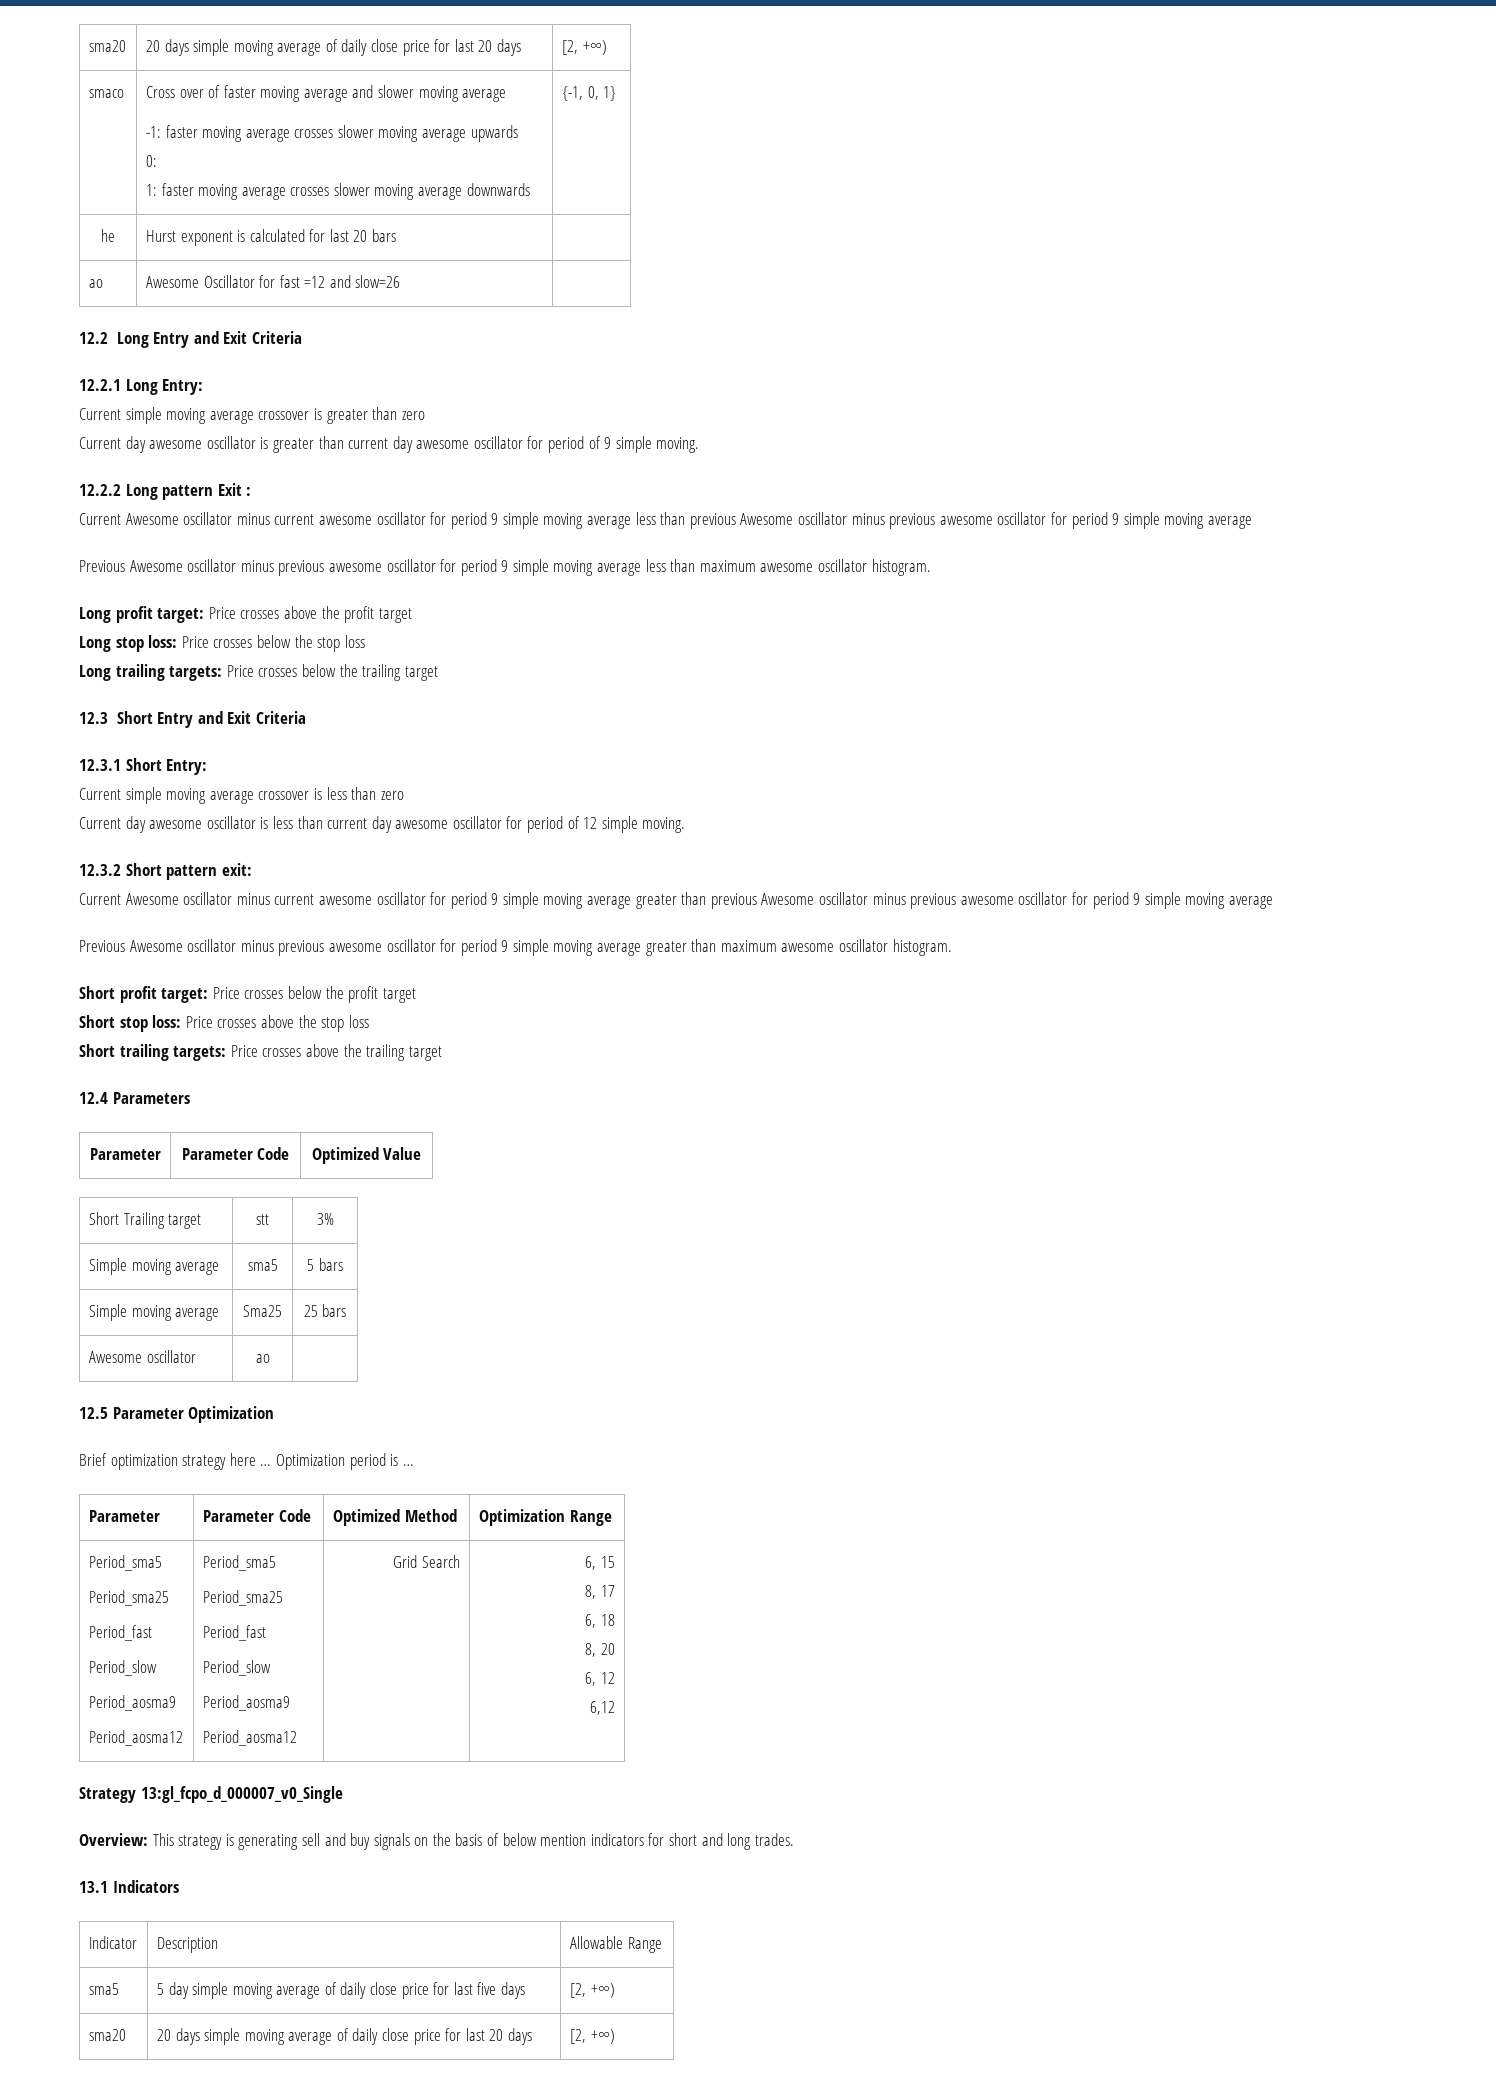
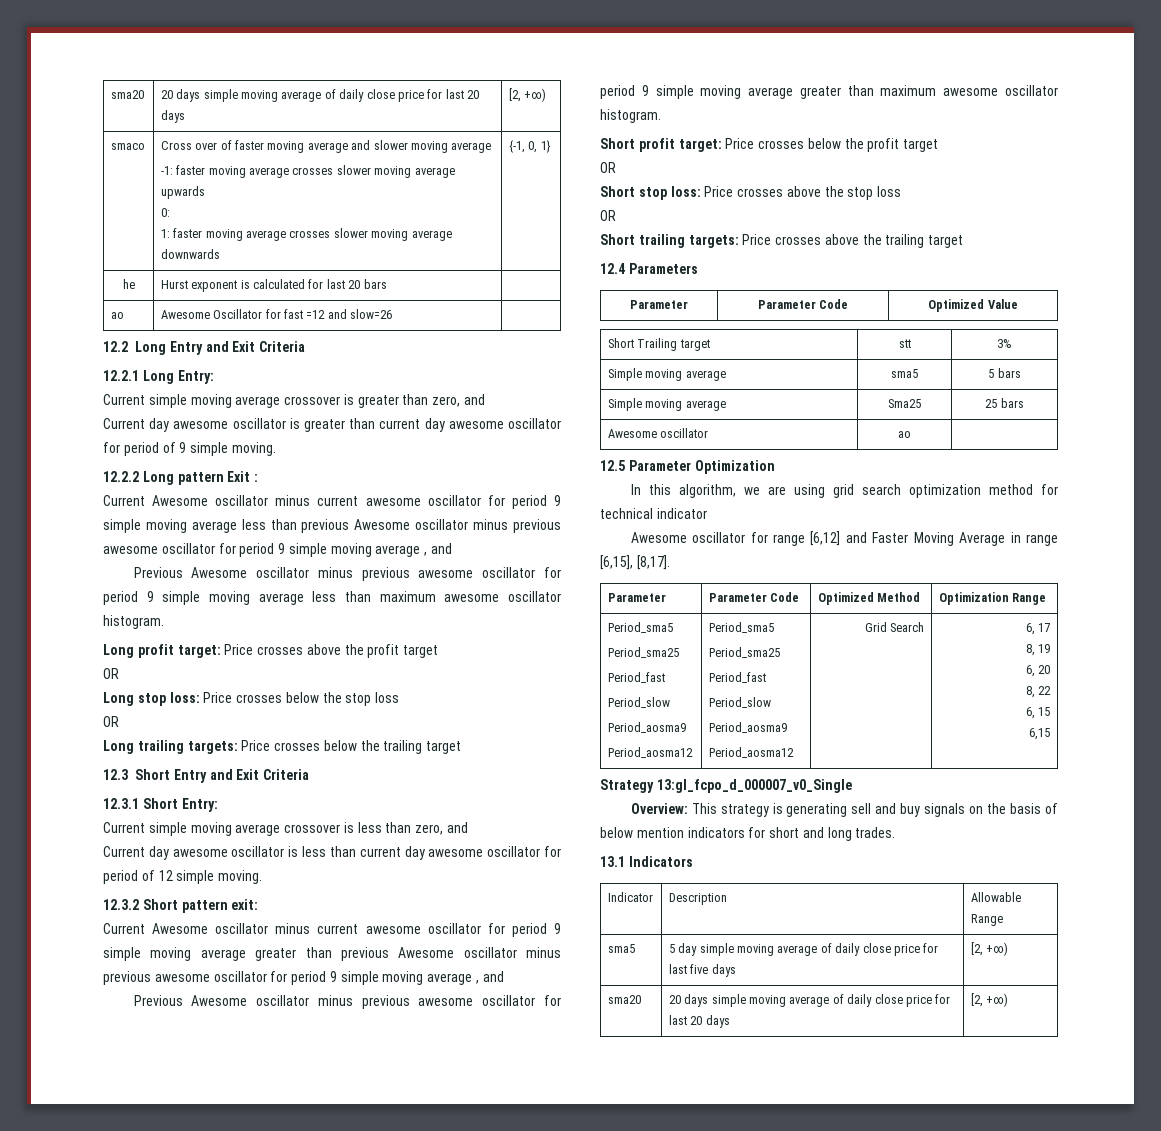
- Current simple moving average crossover is greater than zero
+ Current simple moving average crossover is greater than zero, and
- Current Awesome oscillator minus current awesome oscillator for period 9 simple moving average less than previous Awesome oscillator minus previous awesome oscillator for period 9 simple moving average
+ Current Awesome oscillator minus current awesome oscillator for period 9 simple moving average less than previous Awesome oscillator minus previous awesome oscillator for period 9 simple moving average , and
  Long profit target: Price crosses above the profit target
+ OR
  Long stop loss: Price crosses below the stop loss
+ OR
- Current simple moving average crossover is less than zero
+ Current simple moving average crossover is less than zero, and
- Current Awesome oscillator minus current awesome oscillator for period 9 simple moving average greater than previous Awesome oscillator minus previous awesome oscillator for period 9 simple moving average
+ Current Awesome oscillator minus current awesome oscillator for period 9 simple moving average greater than previous Awesome oscillator minus previous awesome oscillator for period 9 simple moving average , and
  Short profit target: Price crosses below the profit target
+ OR
  Short stop loss: Price crosses above the stop loss
+ OR
- Brief optimization strategy here … Optimization period is …
+ In this algorithm, we are using grid search optimization method for technical indicator
+ Awesome oscillator for range [6,12] and Faster Moving Average in range [6,15], [8,17].
  Parameter | Parameter Code | Optimized Method | Optimization Range
  Period_sma5
  Period_sma25
  Period_fast
  Period_slow
  Period_aosma9
  Period_aosma12 | Period_sma5
  Period_sma25
  Period_fast
  Period_slow
  Period_aosma9
- Period_aosma12 | Grid Search | 6, 15
- 8, 17
- 6, 18
- 8, 20
- 6, 12
- 6,12
+ Period_aosma12 | Grid Search | 6, 17
+ 8, 19
+ 6, 20
+ 8, 22
+ 6, 15
+ 6,15

